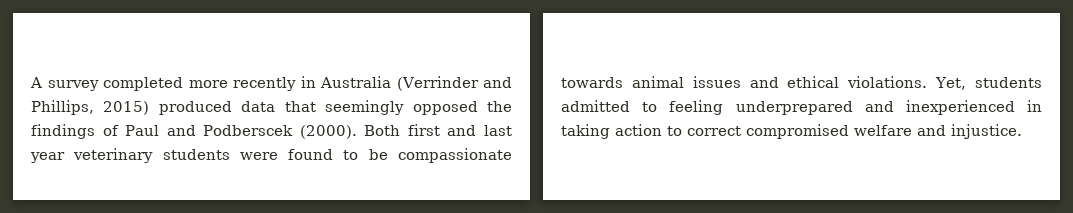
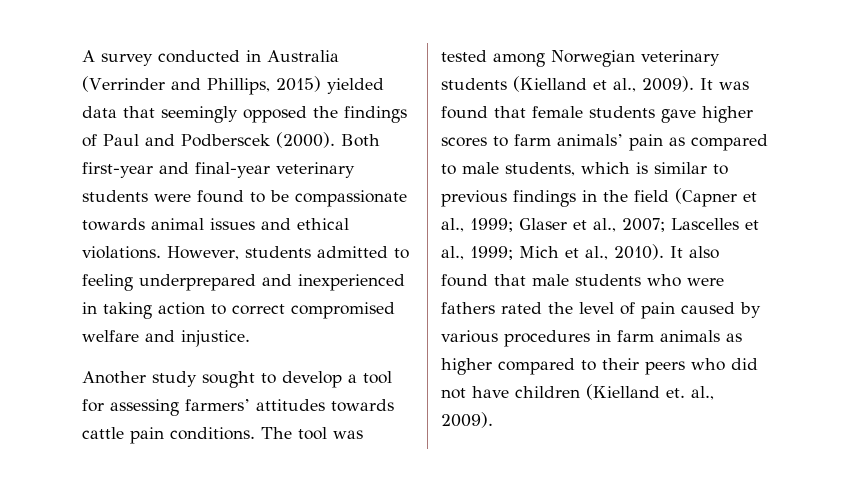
- A survey completed more recently in Australia (Verrinder and Phillips, 2015) produced data that seemingly opposed the findings of Paul and Podberscek (2000).
+ A survey conducted in Australia (Verrinder and Phillips, 2015) yielded data that seemingly opposed the findings of Paul and Podberscek (2000).
- Both first and last year veterinary students were found to be compassionate towards animal issues and ethical violations.
+ Both first-year and final-year veterinary students were found to be compassionate towards animal issues and ethical violations.
- Yet, students admitted to feeling underprepared and inexperienced in taking action to correct compromised welfare and injustice.
+ However, students admitted to feeling underprepared and inexperienced in taking action to correct compromised welfare and injustice.
+ Another study sought to develop a tool for assessing farmers’ attitudes towards cattle pain conditions. The tool was tested among Norwegian veterinary students (Kielland et al., 2009). It was found that female students gave higher scores to farm animals’ pain as compared to male students, which is similar to previous findings in the field (Capner et al., 1999; Glaser et al., 2007; Lascelles et al., 1999; Mich et al., 2010). It also found that male students who were fathers rated the level of pain caused by various procedures in farm animals as higher compared to their peers who did not have children (Kielland et. al., 2009).

